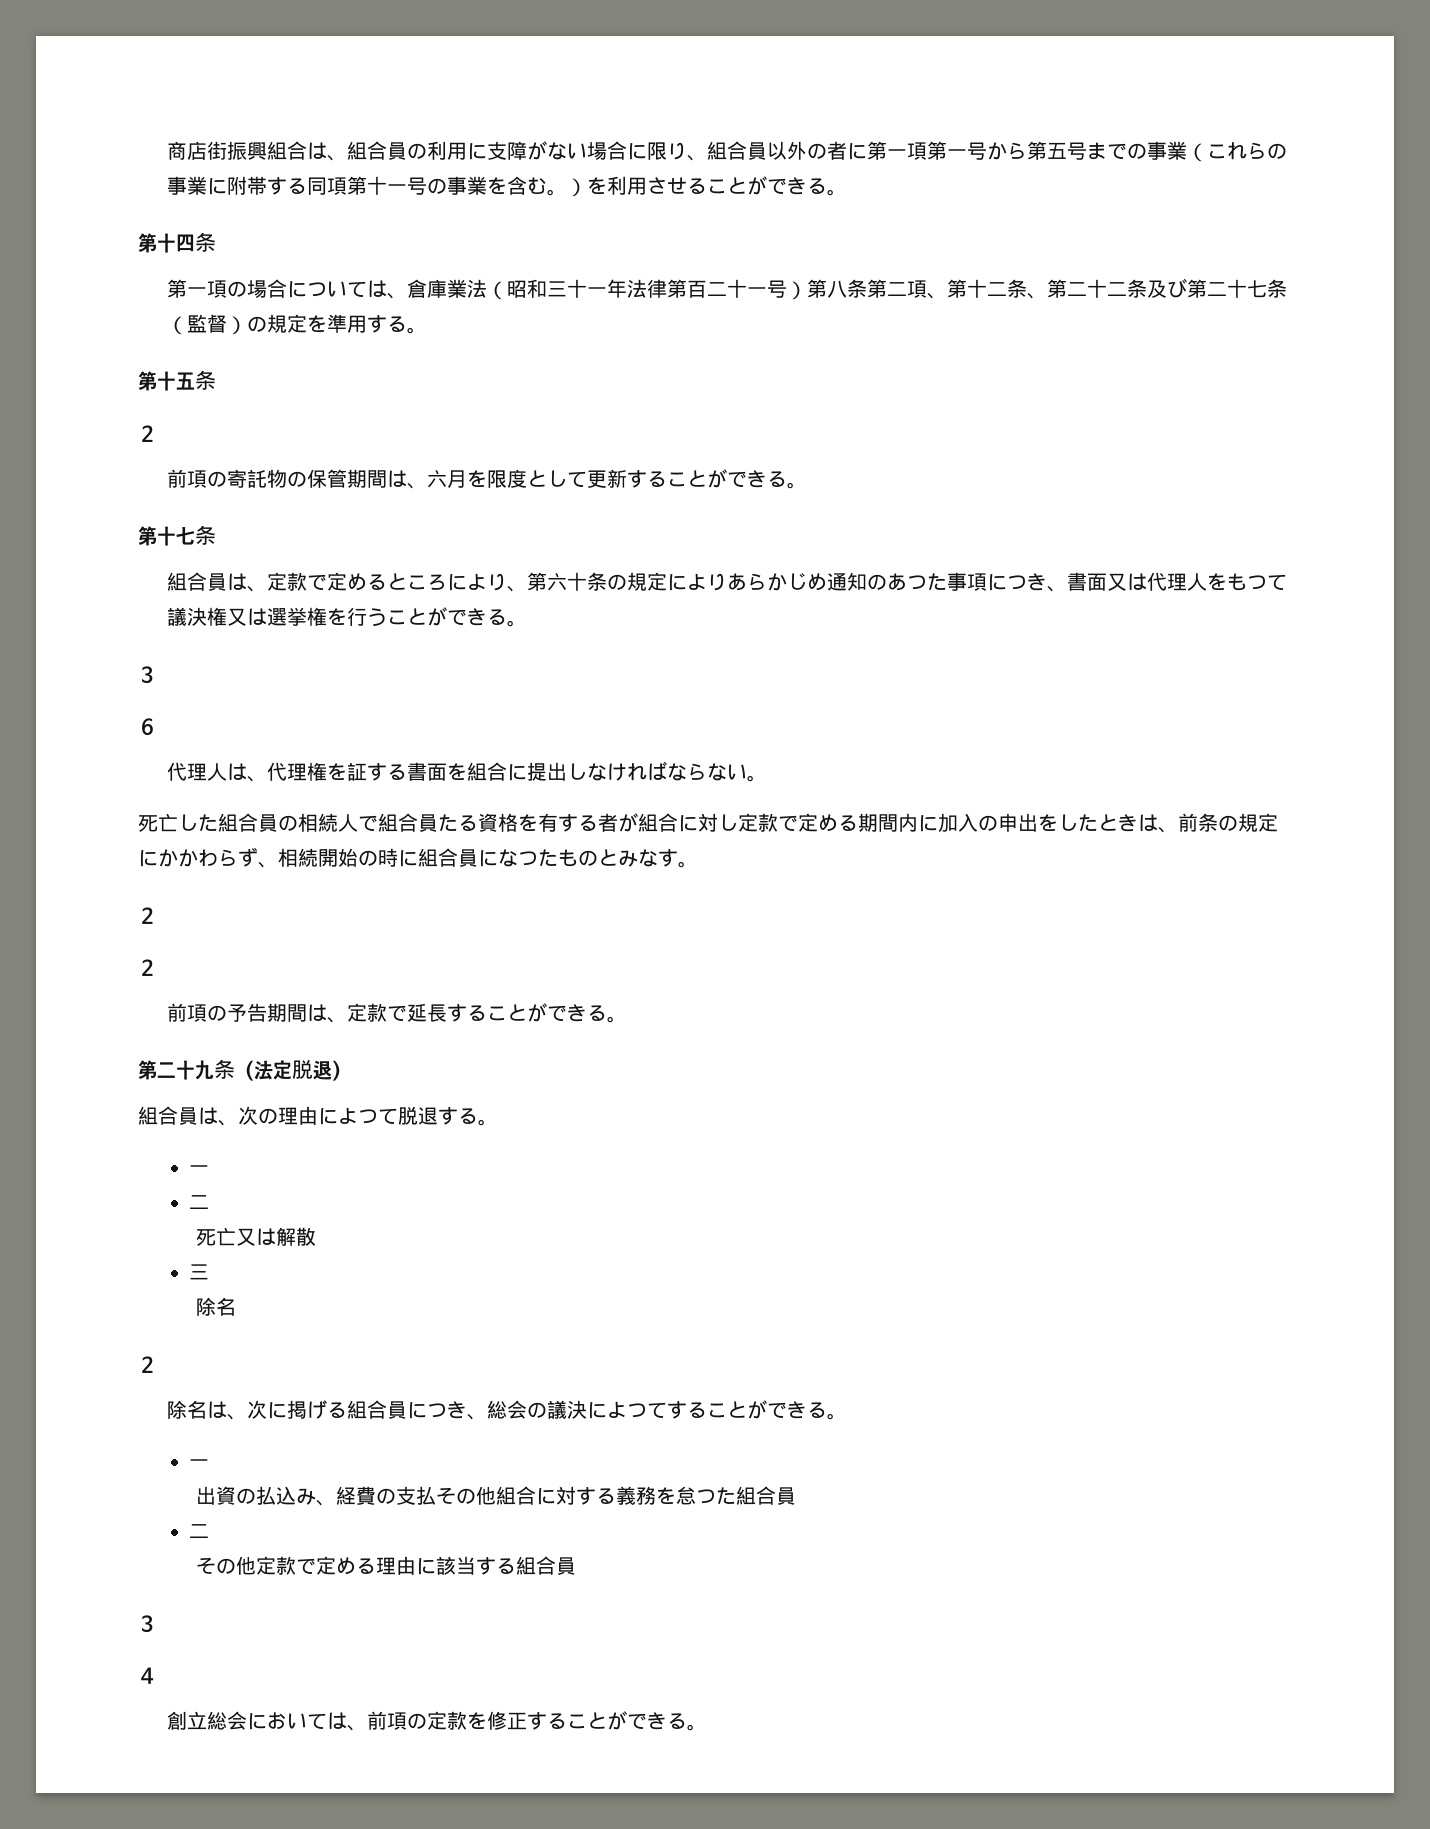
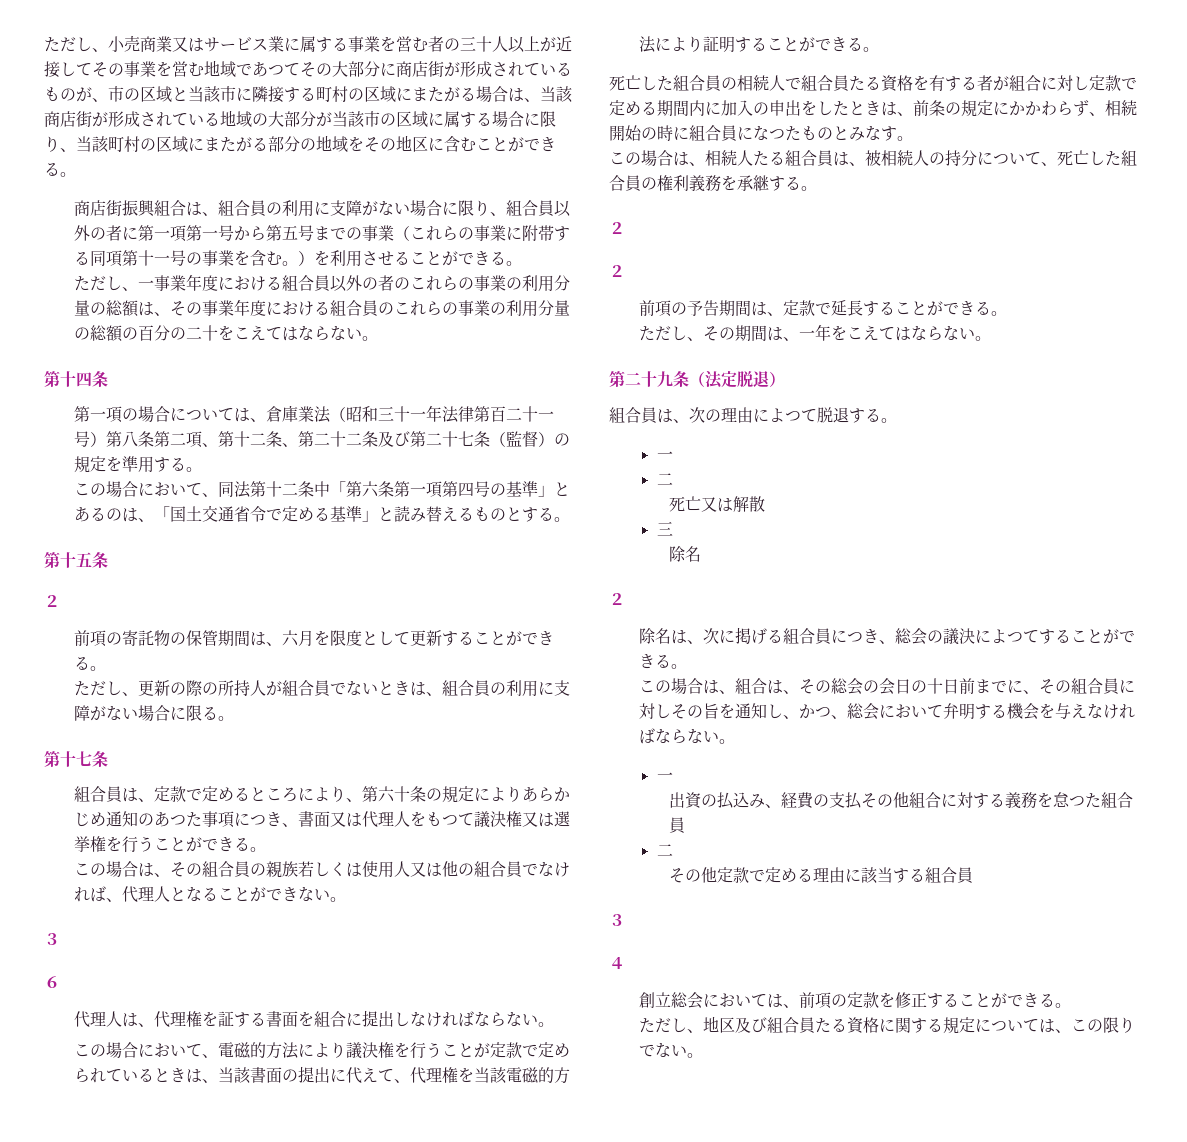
+ ただし、小売商業又はサービス業に属する事業を営む者の三十人以上が近接してその事業を営む地域であつてその大部分に商店街が形成されているものが、市の区域と当該市に隣接する町村の区域にまたがる場合は、当該商店街が形成されている地域の大部分が当該市の区域に属する場合に限り、当該町村の区域にまたがる部分の地域をその地区に含むことができる。
+ ただし、一事業年度における組合員以外の者のこれらの事業の利用分量の総額は、その事業年度における組合員のこれらの事業の利用分量の総額の百分の二十をこえてはならない。
+ この場合において、同法第十二条中「第六条第一項第四号の基準」とあるのは、「国土交通省令で定める基準」と読み替えるものとする。
+ ただし、更新の際の所持人が組合員でないときは、組合員の利用に支障がない場合に限る。
+ この場合は、その組合員の親族若しくは使用人又は他の組合員でなければ、代理人となることができない。
+ この場合において、電磁的方法により議決権を行うことが定款で定められているときは、当該書面の提出に代えて、代理権を当該電磁的方法により証明することができる。
+ この場合は、相続人たる組合員は、被相続人の持分について、死亡した組合員の権利義務を承継する。
+ ただし、その期間は、一年をこえてはならない。
+ この場合は、組合は、その総会の会日の十日前までに、その組合員に対しその旨を通知し、かつ、総会において弁明する機会を与えなければならない。
+ ただし、地区及び組合員たる資格に関する規定については、この限りでない。

